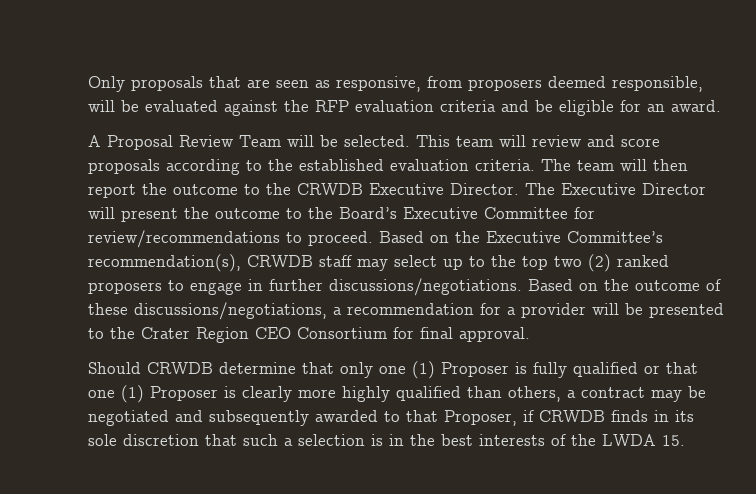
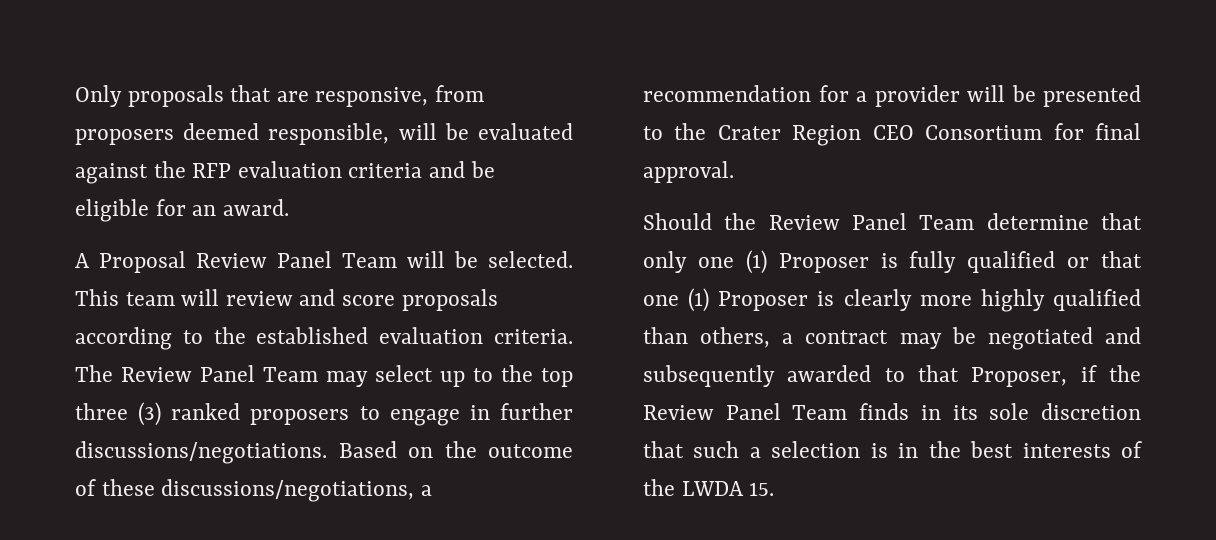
- Only proposals that are seen as responsive, from proposers deemed responsible, will be evaluated against the RFP evaluation criteria and be eligible for an award.
+ Only proposals that are responsive, from proposers deemed responsible, will be evaluated against the RFP evaluation criteria and be eligible for an award.
- A Proposal Review Team will be selected.
+ A Proposal Review Panel Team will be selected.
- The team will then report the outcome to the CRWDB Executive Director. The Executive Director will present the outcome to the Board’s Executive Committee for review/recommendations to proceed. Based on the Executive Committee’s recommendation(s), CRWDB staff may select up to the top two (2) ranked proposers to engage in further discussions/negotiations.
+ The Review Panel Team may select up to the top three (3) ranked proposers to engage in further discussions/negotiations.
- Should CRWDB determine that only one (1) Proposer is fully qualified or that one (1) Proposer is clearly more highly qualified than others, a contract may be negotiated and subsequently awarded to that Proposer, if CRWDB finds in its sole discretion that such a selection is in the best interests of the LWDA 15.
+ Should the Review Panel Team determine that only one (1) Proposer is fully qualified or that one (1) Proposer is clearly more highly qualified than others, a contract may be negotiated and subsequently awarded to that Proposer, if the Review Panel Team finds in its sole discretion that such a selection is in the best interests of the LWDA 15.

